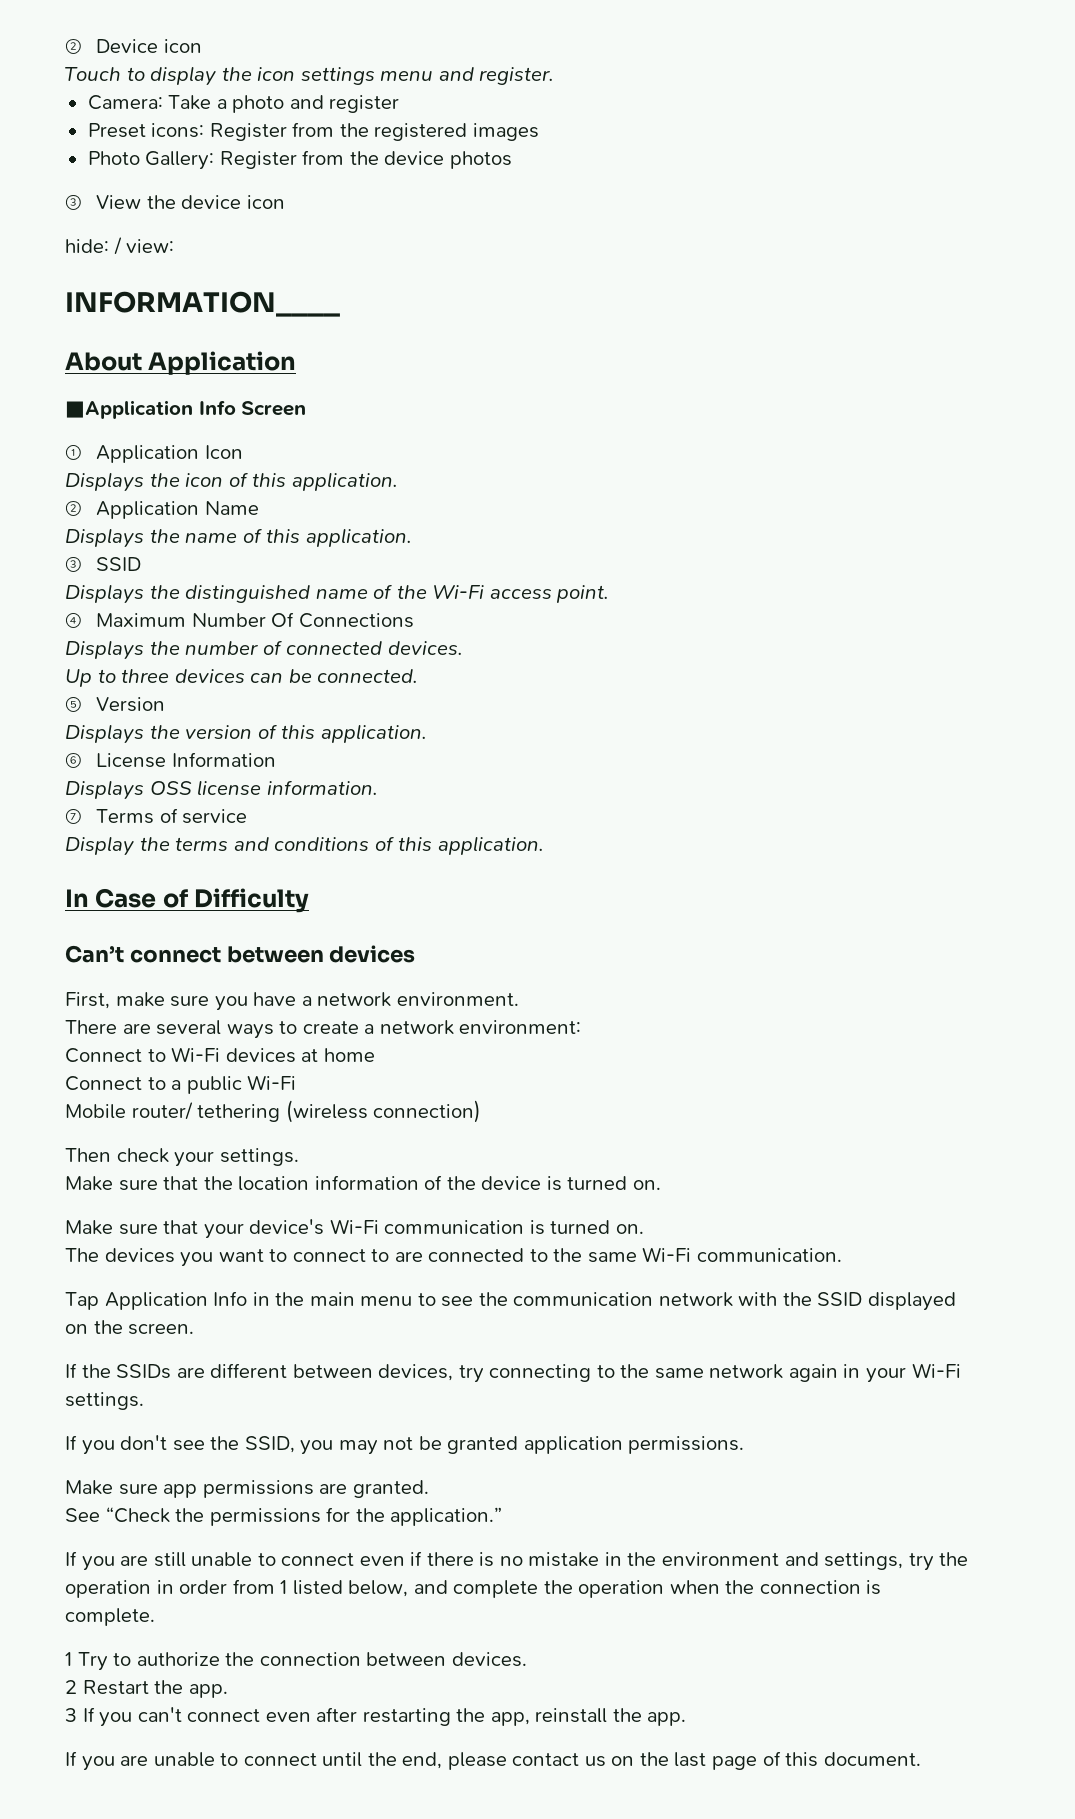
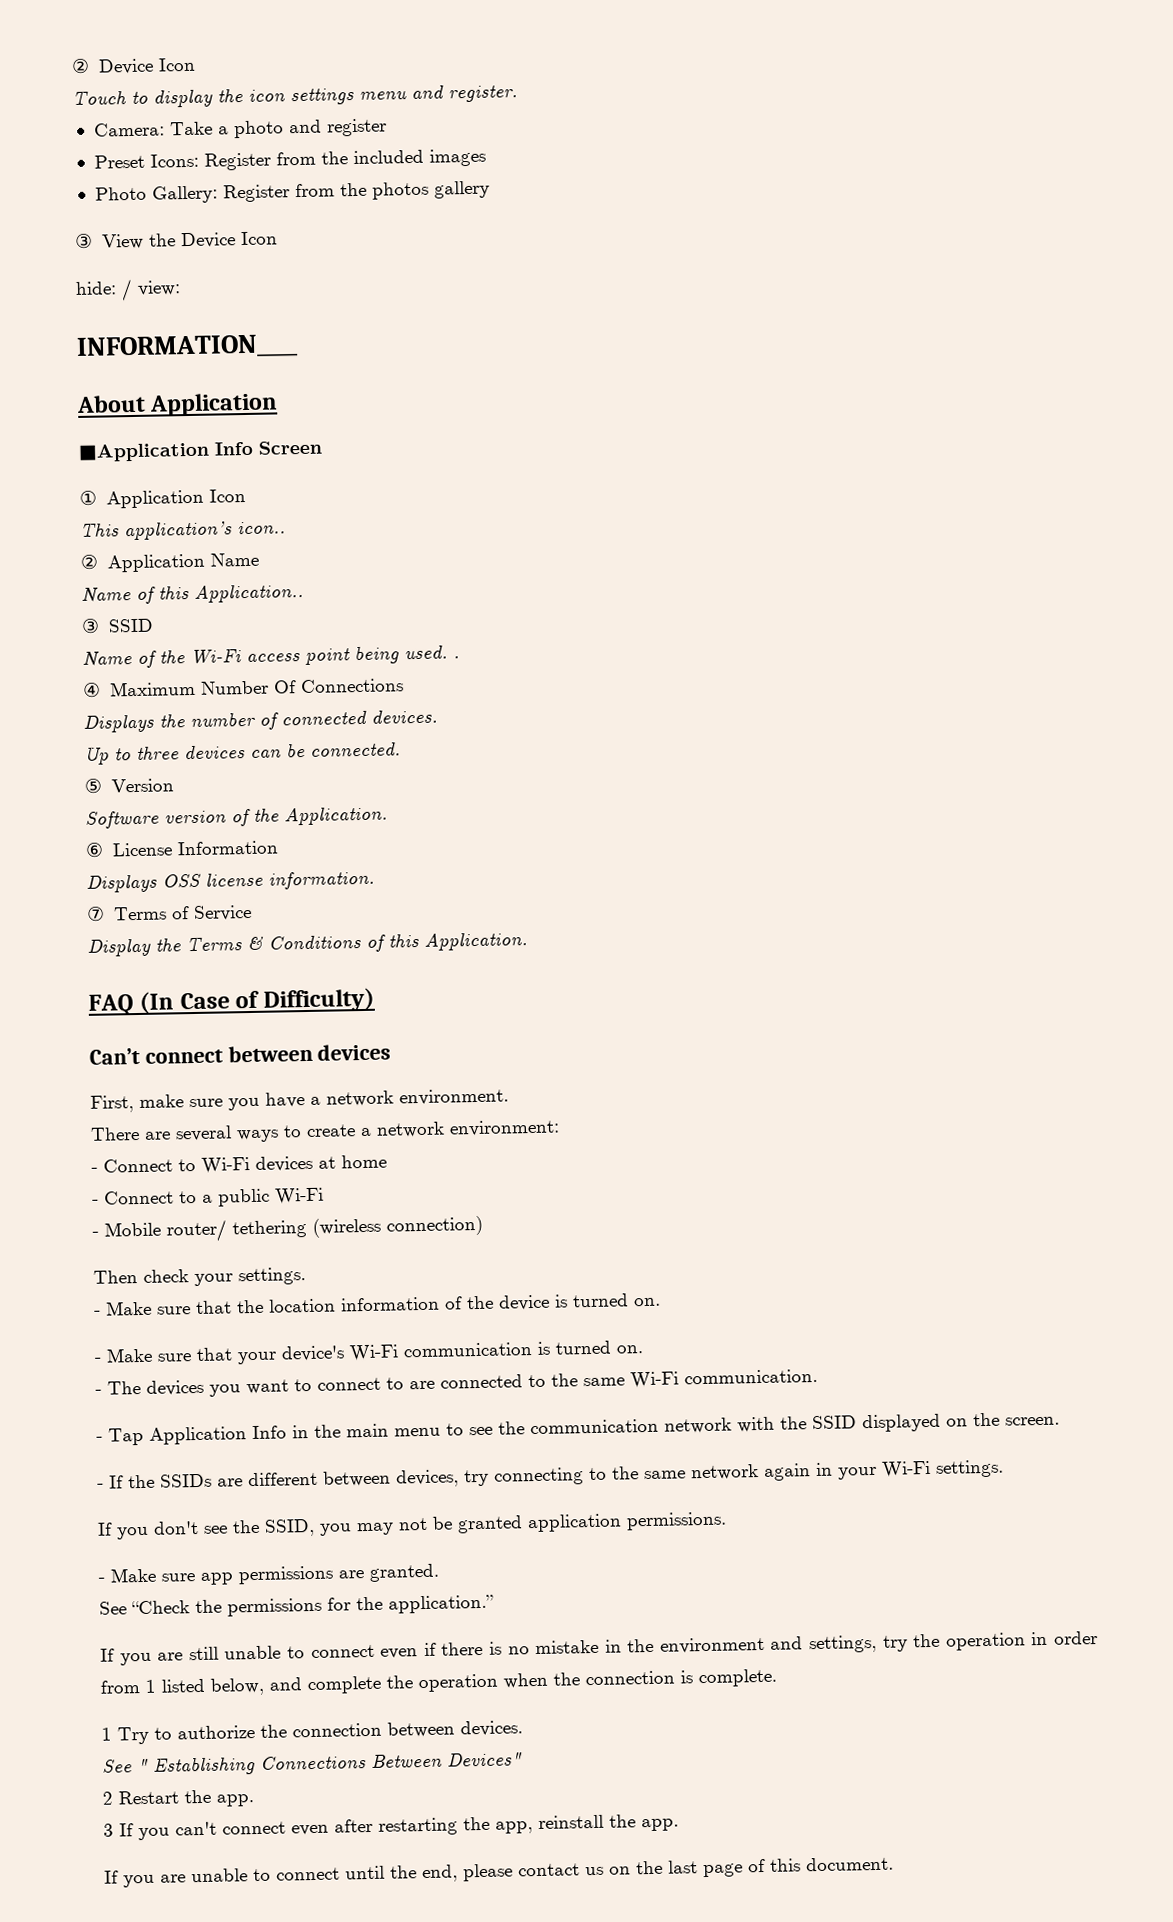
- ② Device icon
+ ② Device Icon
- Preset icons: Register from the registered images
+ Preset Icons: Register from the included images
- Photo Gallery: Register from the device photos
+ Photo Gallery: Register from the photos gallery
- ③ View the device icon
+ ③ View the Device Icon
- Displays the icon of this application.
+ This application’s icon..
- Displays the name of this application.
+ Name of this Application..
- Displays the distinguished name of the Wi-Fi access point.
+ Name of the Wi-Fi access point being used. .
- Displays the version of this application.
+ Software version of the Application.
- ⑦ Terms of service
+ ⑦ Terms of Service
- Display the terms and conditions of this application.
- In Case of Difficulty
+ Display the Terms & Conditions of this Application.
+ FAQ (In Case of Difficulty)
- Connect to Wi-Fi devices at home
+ - Connect to Wi-Fi devices at home
- Connect to a public Wi-Fi
+ - Connect to a public Wi-Fi
- Mobile router/ tethering (wireless connection)
+ - Mobile router/ tethering (wireless connection)
- Make sure that the location information of the device is turned on.
+ - Make sure that the location information of the device is turned on.
- Make sure that your device's Wi-Fi communication is turned on.
+ - Make sure that your device's Wi-Fi communication is turned on.
- The devices you want to connect to are connected to the same Wi-Fi communication.
+ - The devices you want to connect to are connected to the same Wi-Fi communication.
- Tap Application Info in the main menu to see the communication network with the SSID displayed on the screen.
+ - Tap Application Info in the main menu to see the communication network with the SSID displayed on the screen.
- If the SSIDs are different between devices, try connecting to the same network again in your Wi-Fi settings.
+ - If the SSIDs are different between devices, try connecting to the same network again in your Wi-Fi settings.
- Make sure app permissions are granted.
+ - Make sure app permissions are granted.
+ See " Establishing Connections Between Devices"

